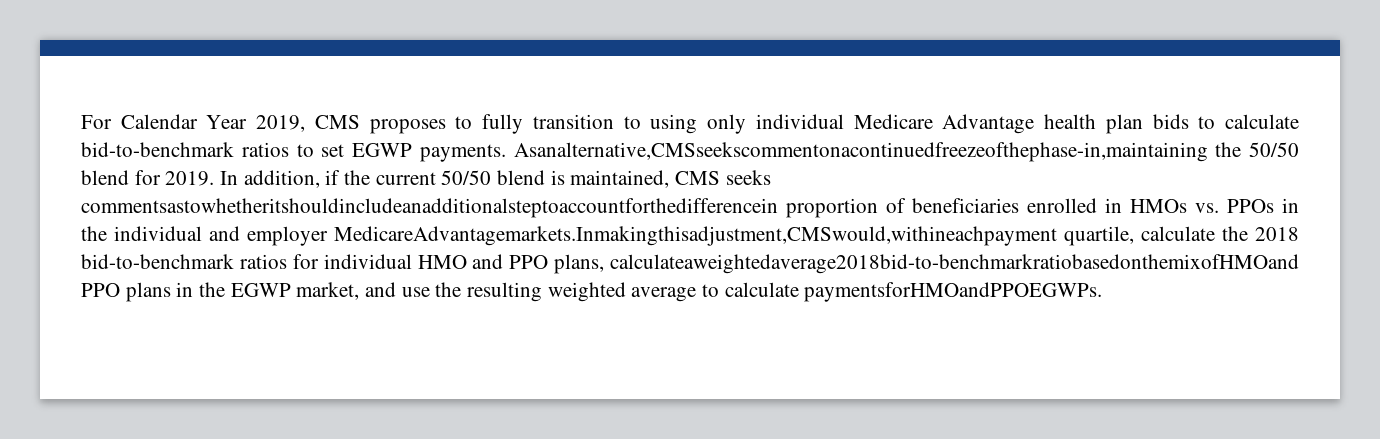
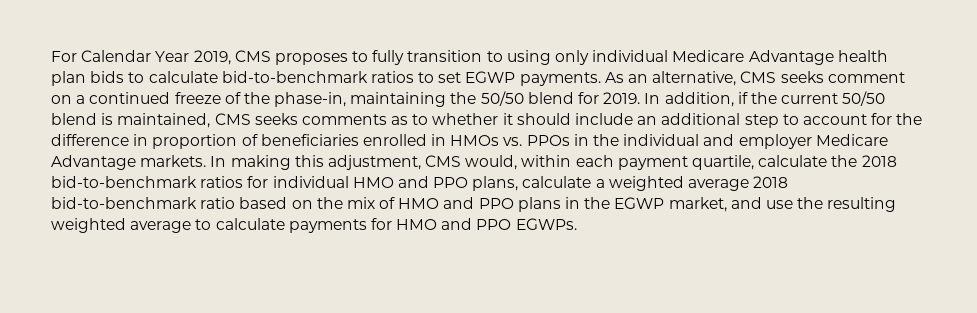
- Asanalternative,CMSseekscommentonacontinuedfreezeofthephase-in,maintaining the 50/50 blend for 2019.
+ As an alternative, CMS seeks comment on a continued freeze of the phase-in, maintaining the 50/50 blend for 2019.
- In addition, if the current 50/50 blend is maintained, CMS seeks commentsastowhetheritshouldincludeanadditionalsteptoaccountforthedifferencein proportion of beneficiaries enrolled in HMOs vs. PPOs in the individual and employer MedicareAdvantagemarkets.Inmakingthisadjustment,CMSwould,withineachpayment quartile, calculate the 2018 bid-to-benchmark ratios for individual HMO and PPO plans, calculateaweightedaverage2018bid-to-benchmarkratiobasedonthemixofHMOand PPO plans in the EGWP market, and use the resulting weighted average to calculate paymentsforHMOandPPOEGWPs.
+ In addition, if the current 50/50 blend is maintained, CMS seeks comments as to whether it should include an additional step to account for the difference in proportion of beneficiaries enrolled in HMOs vs. PPOs in the individual and employer Medicare Advantage markets. In making this adjustment, CMS would, within each payment quartile, calculate the 2018 bid-to-benchmark ratios for individual HMO and PPO plans, calculate a weighted average 2018 bid-to-benchmark ratio based on the mix of HMO and PPO plans in the EGWP market, and use the resulting weighted average to calculate payments for HMO and PPO EGWPs.

